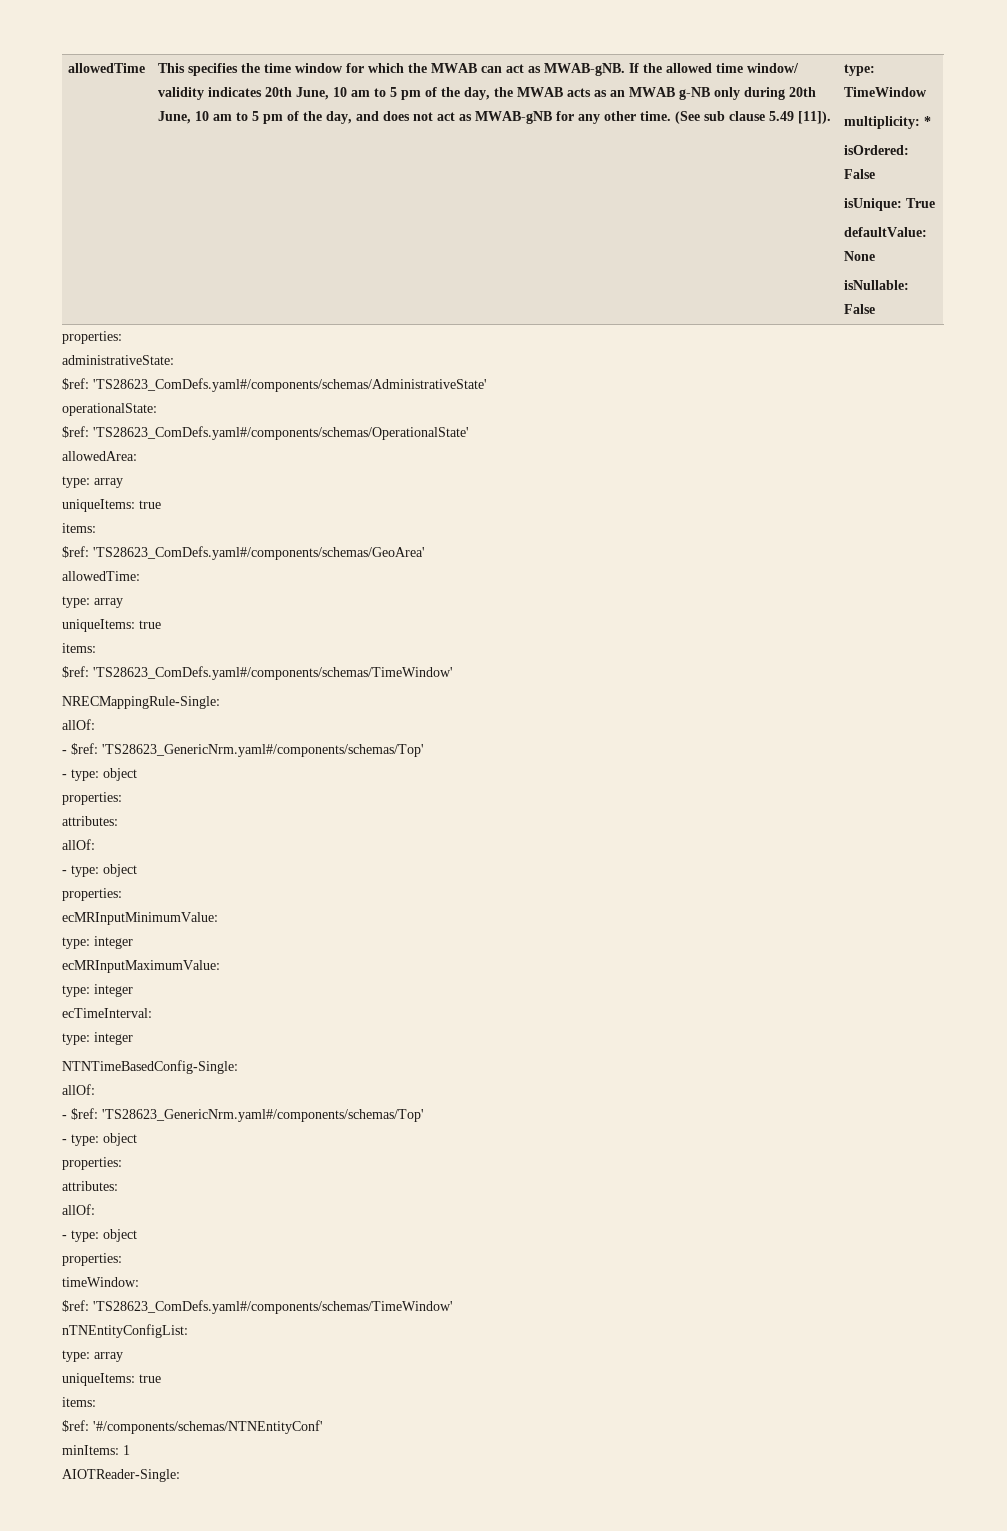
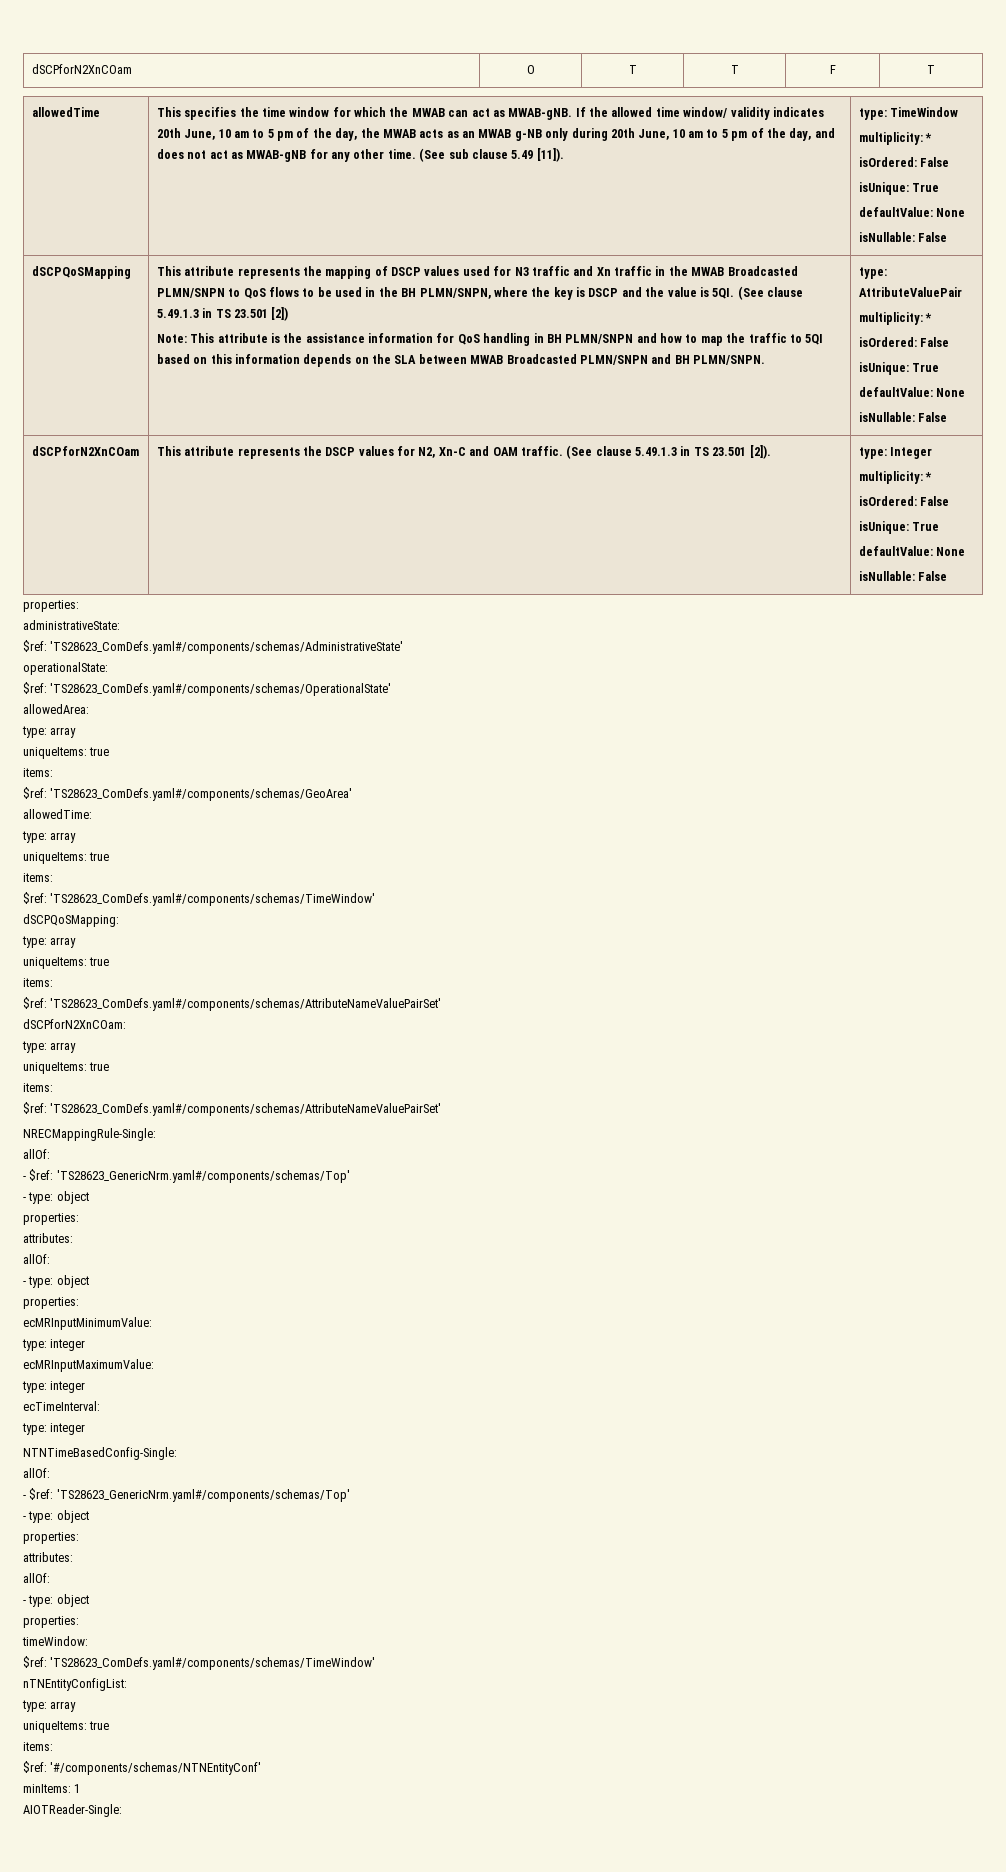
+ dSCPforN2XnCOam | O | T | T | F | T
+ dSCPQoSMapping | This attribute represents the mapping of DSCP values used for N3 traffic and Xn traffic in the MWAB Broadcasted PLMN/SNPN to QoS flows to be used in the BH PLMN/SNPN, where the key is DSCP and the value is 5QI. (See clause 5.49.1.3 in TS 23.501 [2])
+ Note: This attribute is the assistance information for QoS handling in BH PLMN/SNPN and how to map the traffic to 5QI based on this information depends on the SLA between MWAB Broadcasted PLMN/SNPN and BH PLMN/SNPN. | type: AttributeValuePair
+ multiplicity: *
+ isOrdered: False
+ isUnique: True
+ defaultValue: None
+ isNullable: False
+ dSCPforN2XnCOam | This attribute represents the DSCP values for N2, Xn-C and OAM traffic. (See clause 5.49.1.3 in TS 23.501 [2]). | type: Integer
+ multiplicity: *
+ isOrdered: False
+ isUnique: True
+ defaultValue: None
+ isNullable: False
+ dSCPQoSMapping:
+ type: array
+ uniqueItems: true
+ items:
+ $ref: 'TS28623_ComDefs.yaml#/components/schemas/AttributeNameValuePairSet'
+ dSCPforN2XnCOam:
+ type: array
+ uniqueItems: true
+ items:
+ $ref: 'TS28623_ComDefs.yaml#/components/schemas/AttributeNameValuePairSet'

